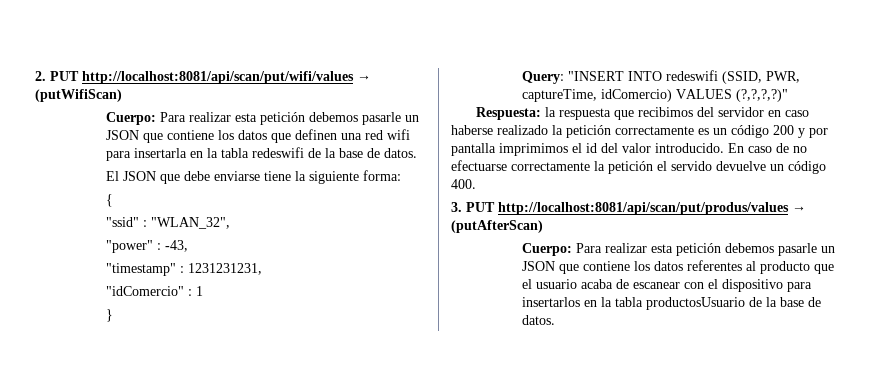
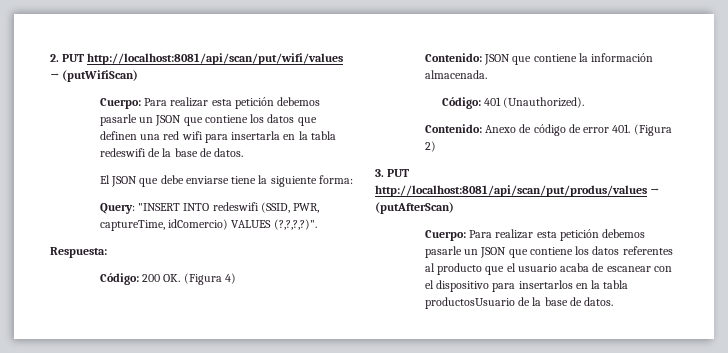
- {
- "ssid" : "WLAN_32",
- "power" : -43,
- "timestamp" : 1231231231,
- "idComercio" : 1
- }
- Query: "INSERT INTO redeswifi (SSID, PWR, captureTime, idComercio) VALUES (?,?,?,?)"
+ Query: "INSERT INTO redeswifi (SSID, PWR, captureTime, idComercio) VALUES (?,?,?,?)".
- Respuesta: la respuesta que recibimos del servidor en caso haberse realizado la petición correctamente es un código 200 y por pantalla imprimimos el id del valor introducido. En caso de no efectuarse correctamente la petición el servido devuelve un código 400.
+ Respuesta:
+ Código: 200 OK. (Figura 4)
+ Contenido: JSON que contiene la información almacenada.
+ Código: 401 (Unauthorized).
+ Contenido: Anexo de código de error 401. (Figura 2)

